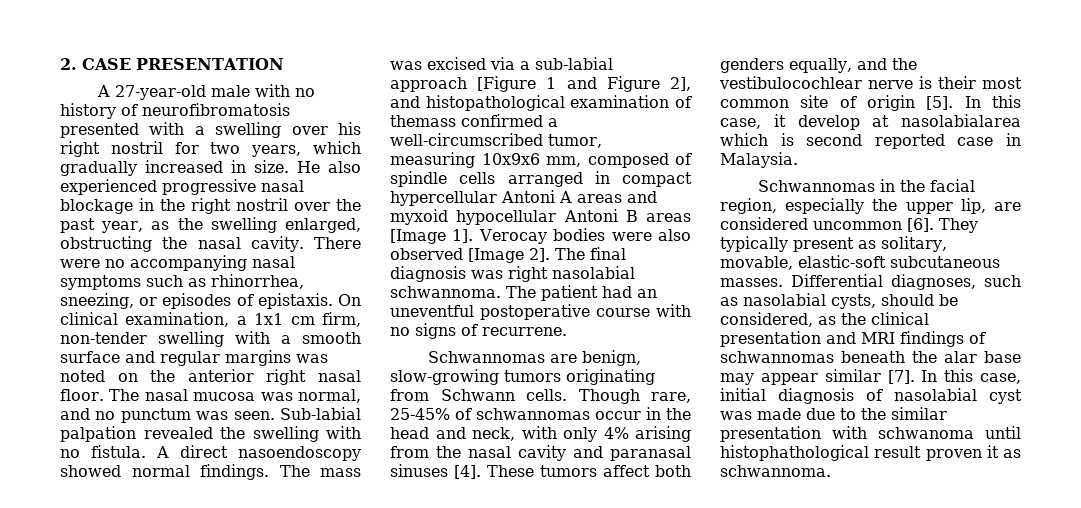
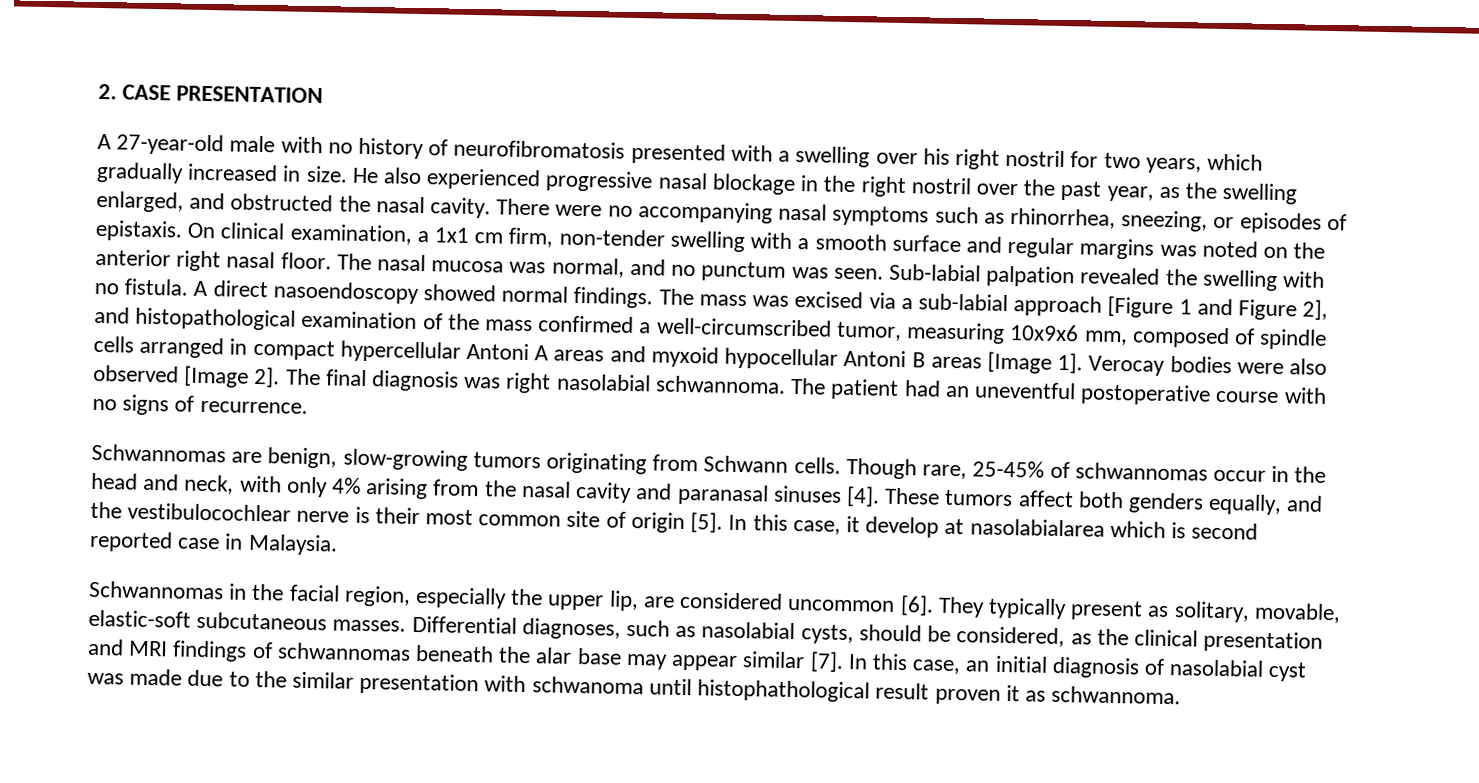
- He also experienced progressive nasal blockage in the right nostril over the past year, as the swelling enlarged, obstructing the nasal cavity.
+ He also experienced progressive nasal blockage in the right nostril over the past year, as the swelling enlarged, and obstructed the nasal cavity.
- The mass was excised via a sub-labial approach [Figure 1 and Figure 2], and histopathological examination of themass confirmed a well-circumscribed tumor, measuring 10x9x6 mm, composed of spindle cells arranged in compact hypercellular Antoni A areas and myxoid hypocellular Antoni B areas [Image 1].
+ The mass was excised via a sub-labial approach [Figure 1 and Figure 2], and histopathological examination of the mass confirmed a well-circumscribed tumor, measuring 10x9x6 mm, composed of spindle cells arranged in compact hypercellular Antoni A areas and myxoid hypocellular Antoni B areas [Image 1].
- The patient had an uneventful postoperative course with no signs of recurrene.
+ The patient had an uneventful postoperative course with no signs of recurrence.
- In this case, initial diagnosis of nasolabial cyst was made due to the similar presentation with schwanoma until histophathological result proven it as schwannoma.
+ In this case, an initial diagnosis of nasolabial cyst was made due to the similar presentation with schwanoma until histophathological result proven it as schwannoma.

